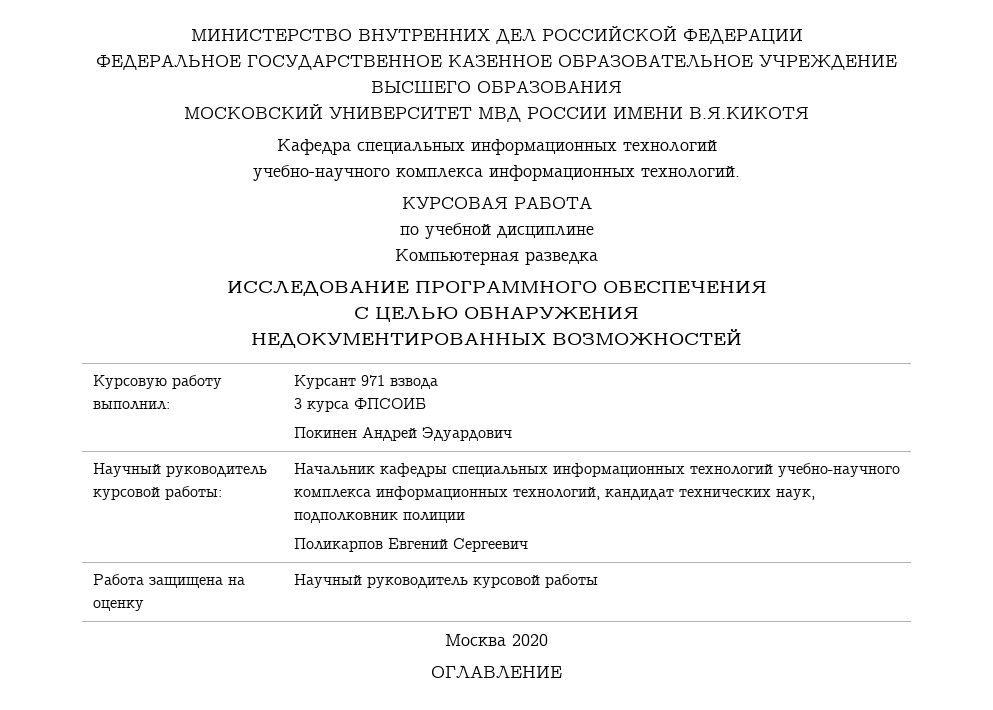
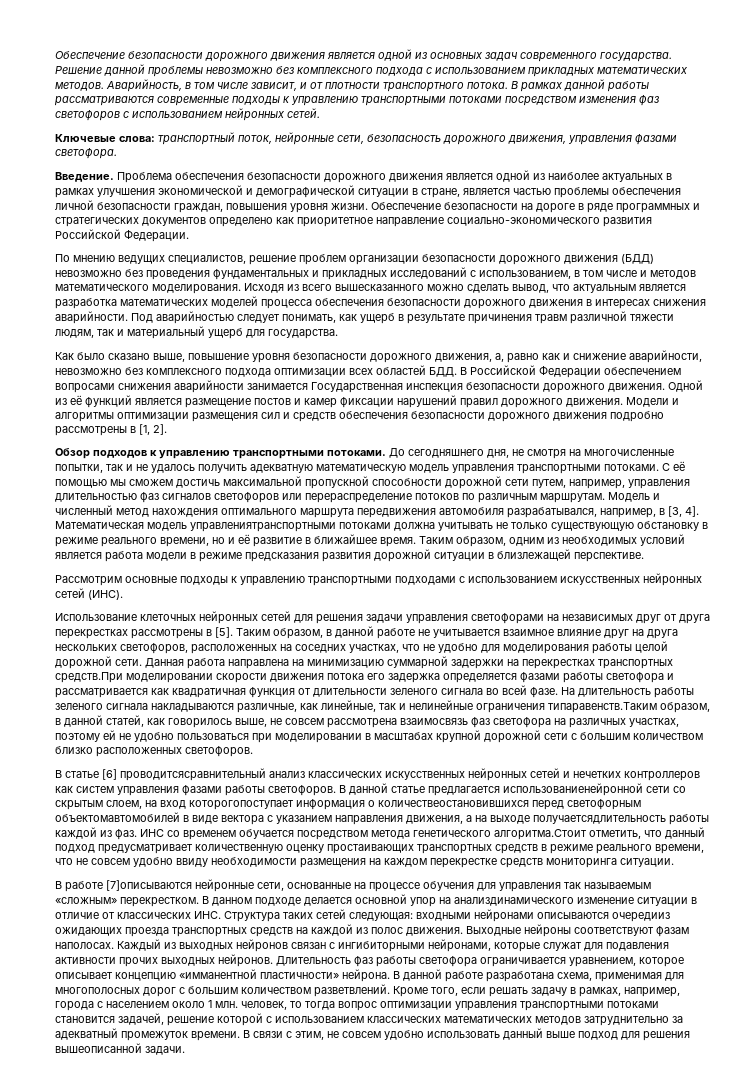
- МИНИСТЕРСТВО ВНУТРЕННИХ ДЕЛ РОССИЙСКОЙ ФЕДЕРАЦИИ
- ФЕДЕРАЛЬНОЕ ГОСУДАРСТВЕННОЕ КАЗЕННОЕ ОБРАЗОВАТЕЛЬНОЕ УЧРЕЖДЕНИЕ ВЫСШЕГО ОБРАЗОВАНИЯ
- МОСКОВСКИЙ УНИВЕРСИТЕТ МВД РОССИИ ИМЕНИ В.Я.КИКОТЯ
- Кафедра специальных информационных технологий
- учебно-научного комплекса информационных технологий.
- КУРСОВАЯ РАБОТА
- по учебной дисциплине
- Компьютерная разведка
- ИССЛЕДОВАНИЕ ПРОГРАММНОГО ОБЕСПЕЧЕНИЯ
- С ЦЕЛЬЮ ОБНАРУЖЕНИЯ
- НЕДОКУМЕНТИРОВАННЫХ ВОЗМОЖНОСТЕЙ
- Курсовую работу выполнил: | Курсант 971 взвода
- 3 курса ФПСОИБ
- Покинен Андрей Эдуардович
- Научный руководитель курсовой работы: | Начальник кафедры специальных информационных технологий учебно-научного комплекса информационных технологий, кандидат технических наук, подполковник полиции
- Поликарпов Евгений Сергеевич
- Работа защищена на оценку | Научный руководитель курсовой работы
- Москва 2020
- ОГЛАВЛЕНИЕ
+ Обеспечение безопасности дорожного движения является одной из основных задач современного государства. Решение данной проблемы невозможно без комплексного подхода с использованием прикладных математических методов. Аварийность, в том числе зависит, и от плотности транспортного потока. В рамках данной работы рассматриваются современные подходы к управлению транспортными потоками посредством изменения фаз светофоров с использованием нейронных сетей.
+ Ключевые слова: транспортный поток, нейронные сети, безопасность дорожного движения, управления фазами светофора.
+ Введение. Проблема обеспечения безопасности дорожного движения является одной из наиболее актуальных в рамках улучшения экономической и демографической ситуации в стране, является частью проблемы обеспечения личной безопасности граждан, повышения уровня жизни. Обеспечение безопасности на дороге в ряде программных и стратегических документов определено как приоритетное направление социально-экономического развития Российской Федерации.
+ По мнению ведущих специалистов, решение проблем организации безопасности дорожного движения (БДД) невозможно без проведения фундаментальных и прикладных исследований с использованием, в том числе и методов математического моделирования. Исходя из всего вышесказанного можно сделать вывод, что актуальным является разработка математических моделей процесса обеспечения безопасности дорожного движения в интересах снижения аварийности. Под аварийностью следует понимать, как ущерб в результате причинения травм различной тяжести людям, так и материальный ущерб для государства.
+ Как было сказано выше, повышение уровня безопасности дорожного движения, а, равно как и снижение аварийности, невозможно без комплексного подхода оптимизации всех областей БДД. В Российской Федерации обеспечением вопросами снижения аварийности занимается Государственная инспекция безопасности дорожного движения. Одной из её функций является размещение постов и камер фиксации нарушений правил дорожного движения. Модели и алгоритмы оптимизации размещения сил и средств обеспечения безопасности дорожного движения подробно рассмотрены в [1, 2].
+ Обзор подходов к управлению транспортными потоками. До сегодняшнего дня, не смотря на многочисленные попытки, так и не удалось получить адекватную математическую модель управления транспортными потоками. С её помощью мы сможем достичь максимальной пропускной способности дорожной сети путем, например, управления длительностью фаз сигналов светофоров или перераспределение потоков по различным маршрутам. Модель и численный метод нахождения оптимального маршрута передвижения автомобиля разрабатывался, например, в [3, 4]. Математическая модель управлениятранспортными потоками должна учитывать не только существующую обстановку в режиме реального времени, но и её развитие в ближайшее время. Таким образом, одним из необходимых условий является работа модели в режиме предсказания развития дорожной ситуации в близлежащей перспективе.
+ Рассмотрим основные подходы к управлению транспортными подходами с использованием искусственных нейронных сетей (ИНС).
+ Использование клеточных нейронных сетей для решения задачи управления светофорами на независимых друг от друга перекрестках рассмотрены в [5]. Таким образом, в данной работе не учитывается взаимное влияние друг на друга нескольких светофоров, расположенных на соседних участках, что не удобно для моделирования работы целой дорожной сети. Данная работа направлена на минимизацию суммарной задержки на перекрестках транспортных средств.При моделировании скорости движения потока его задержка определяется фазами работы светофора и рассматривается как квадратичная функция от длительности зеленого сигнала во всей фазе. На длительность работы зеленого сигнала накладываются различные, как линейные, так и нелинейные ограничения типаравенств.Таким образом, в данной статей, как говорилось выше, не совсем рассмотрена взаимосвязь фаз светофора на различных участках, поэтому ей не удобно пользоваться при моделировании в масштабах крупной дорожной сети с большим количеством близко расположенных светофоров.
+ В статье [6] проводитсясравнительный анализ классических искусственных нейронных сетей и нечетких контроллеров как систем управления фазами работы светофоров. В данной статье предлагается использованиенейронной сети со скрытым слоем, на вход которогопоступает информация о количествеостановившихся перед светофорным объектомавтомобилей в виде вектора с указанием направления движения, а на выходе получаетсядлительность работы каждой из фаз. ИНС со временем обучается посредством метода генетического алгоритма.Стоит отметить, что данный подход предусматривает количественную оценку простаивающих транспортных средств в режиме реального времени, что не совсем удобно ввиду необходимости размещения на каждом перекрестке средств мониторинга ситуации.
+ В работе [7]описываются нейронные сети, основанные на процессе обучения для управления так называемым «сложным» перекрестком. В данном подходе делается основной упор на анализдинамического изменение ситуации в отличие от классических ИНС. Структура таких сетей следующая: входными нейронами описываются очередииз ожидающих проезда транспортных средств на каждой из полос движения. Выходные нейроны соответствуют фазам наполосах. Каждый из выходных нейронов связан с ингибиторными нейронами, которые служат для подавления активности прочих выходных нейронов. Длительность фаз работы светофора ограничивается уравнением, которое описывает концепцию «имманентной пластичности» нейрона. В данной работе разработана схема, применимая для многополосных дорог с большим количеством разветвлений. Кроме того, если решать задачу в рамках, например, города с населением около 1 млн. человек, то тогда вопрос оптимизации управления транспортными потоками становится задачей, решение которой с использованием классических математических методов затруднительно за адекватный промежуток времени. В связи с этим, не совсем удобно использовать данный выше подход для решения вышеописанной задачи.

